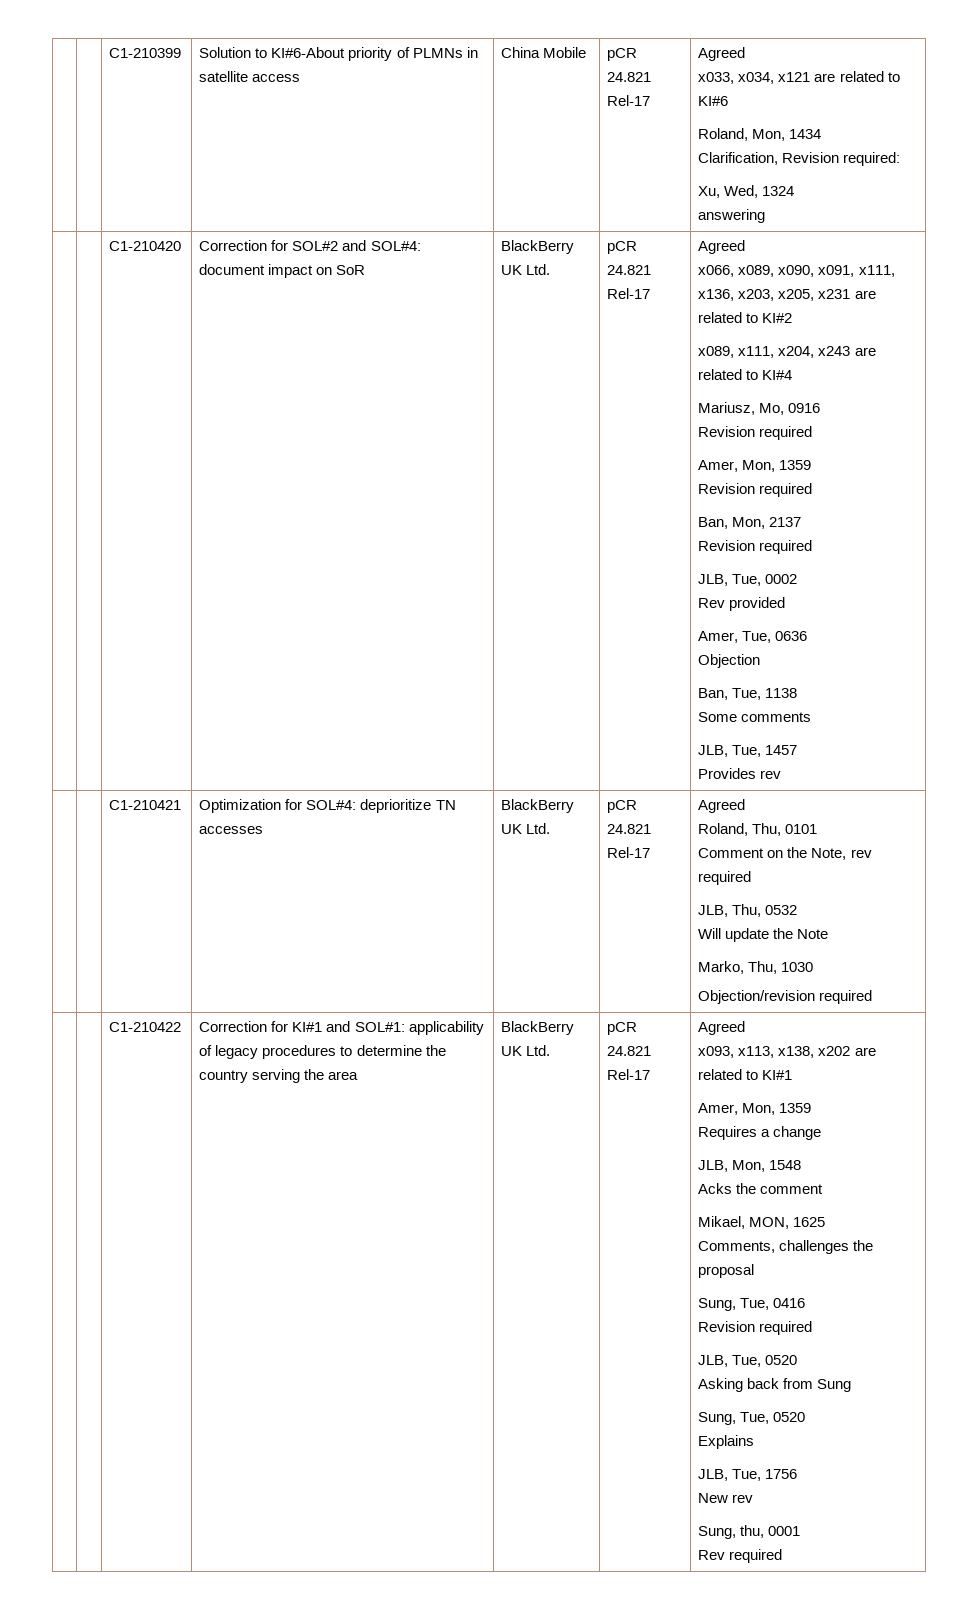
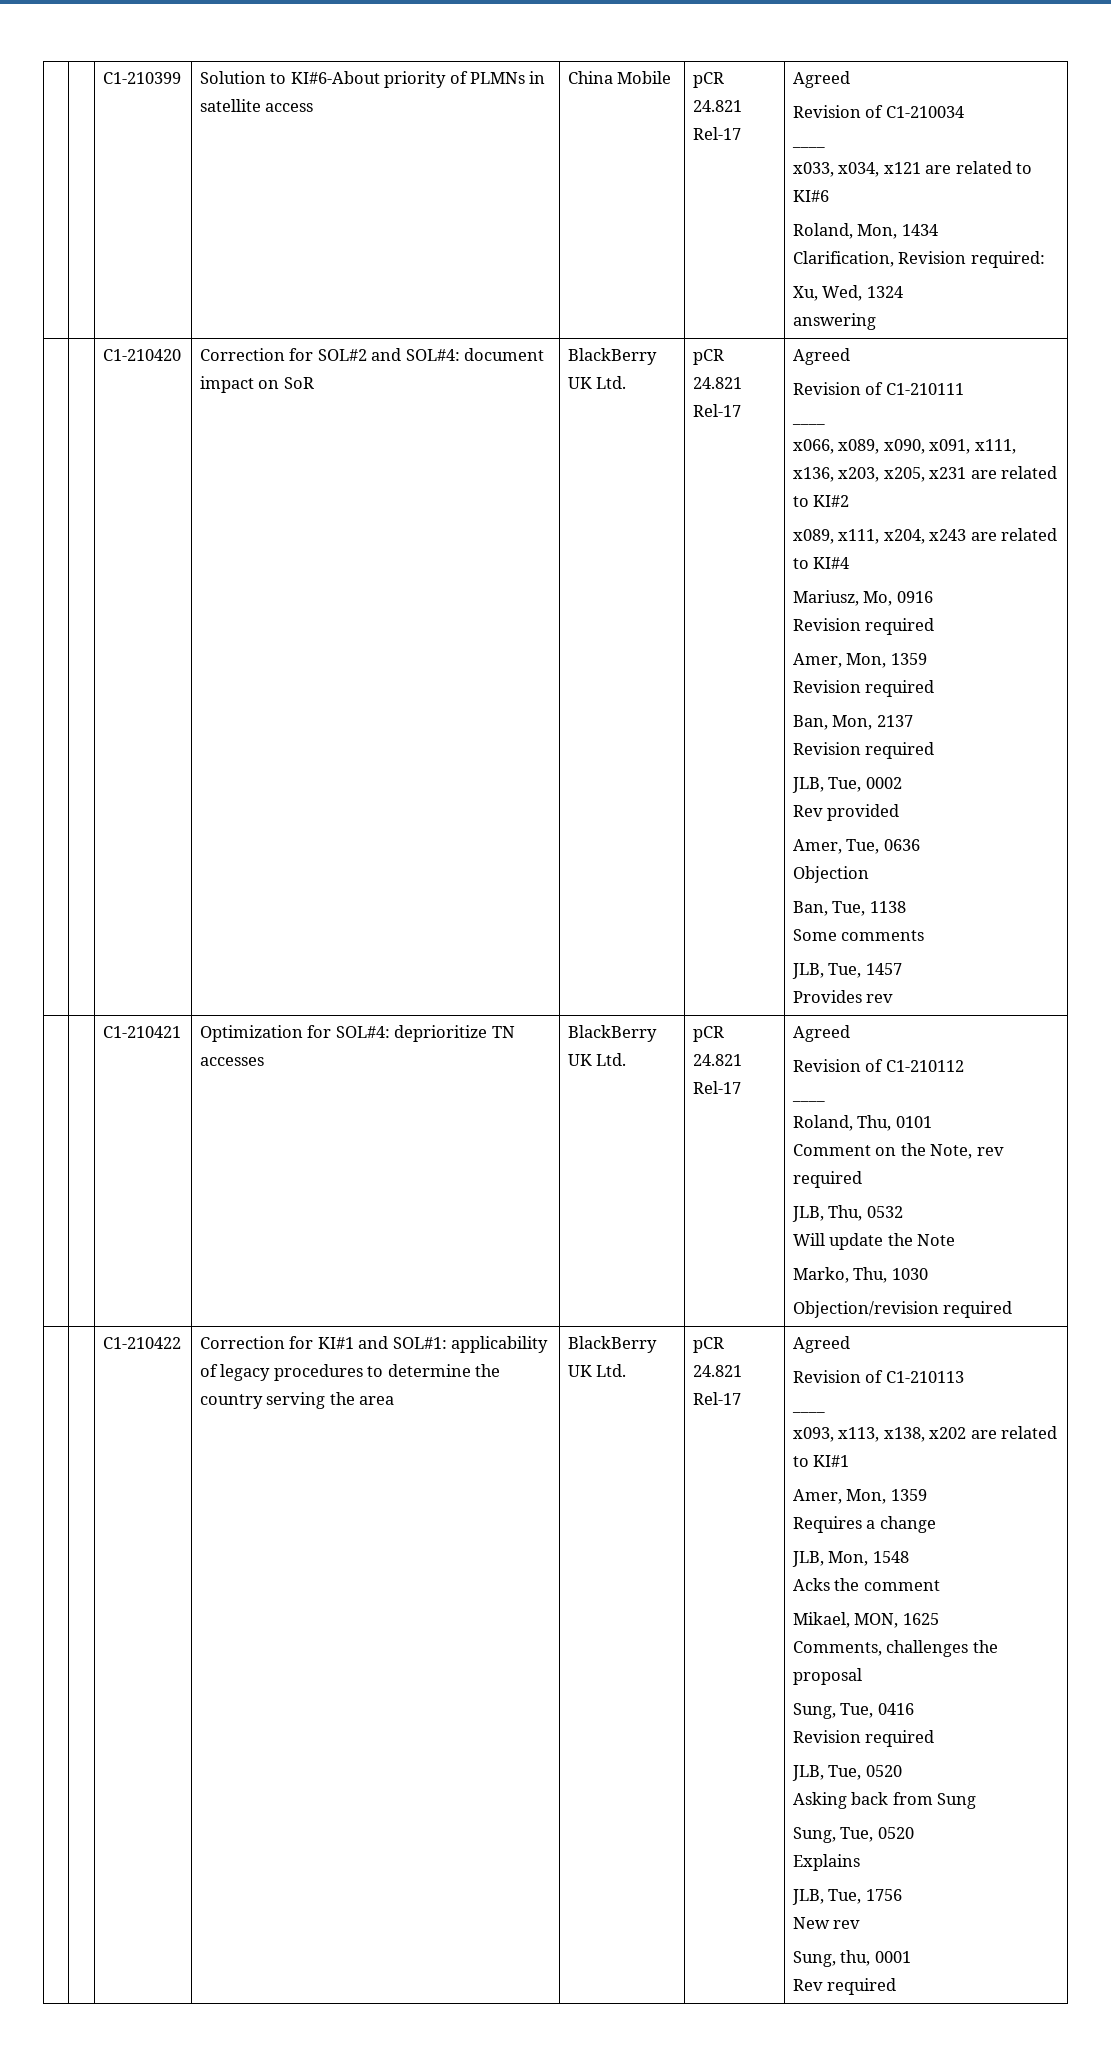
  | | C1-210399 | Solution to KI#6-About priority of PLMNs in satellite access | China Mobile | pCR 24.821 Rel-17 | Agreed
+ Revision of C1-210034
+ ____
+ Revision of C1-210111
+ ____
  | | C1-210421 | Optimization for SOL#4: deprioritize TN accesses | BlackBerry UK Ltd. | pCR 24.821 Rel-17 | Agreed
+ Revision of C1-210112
+ ____
+ Revision of C1-210113
+ ____

